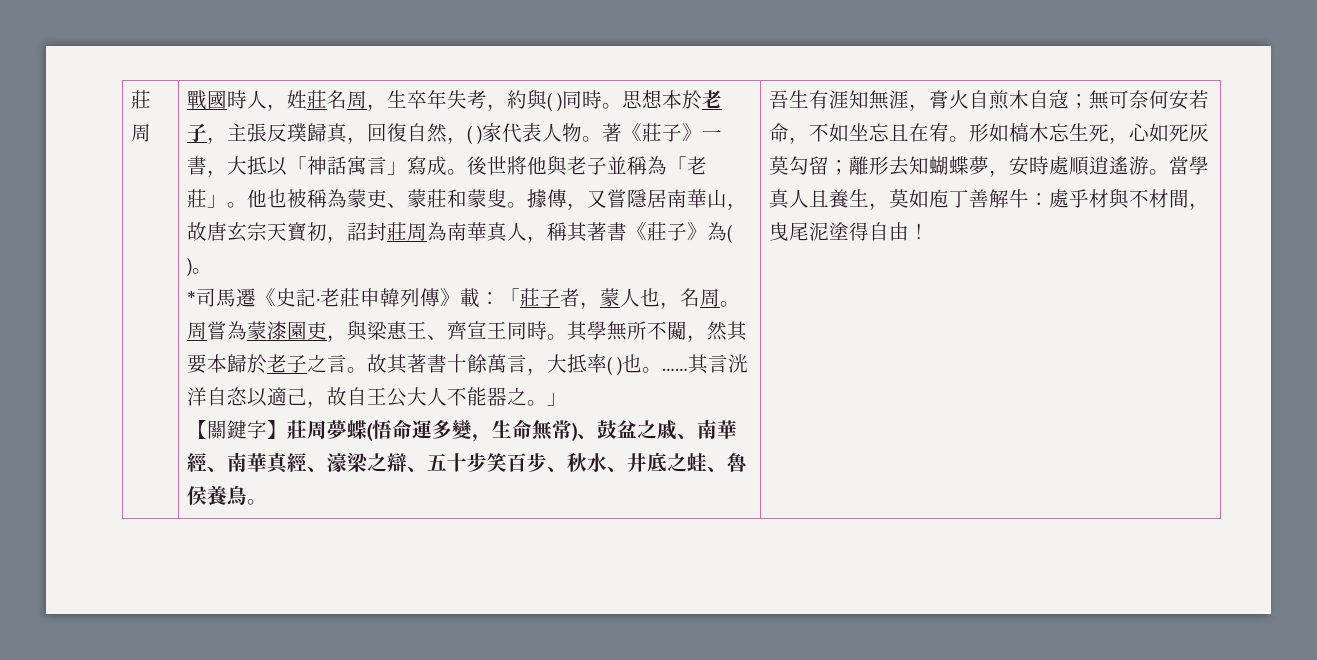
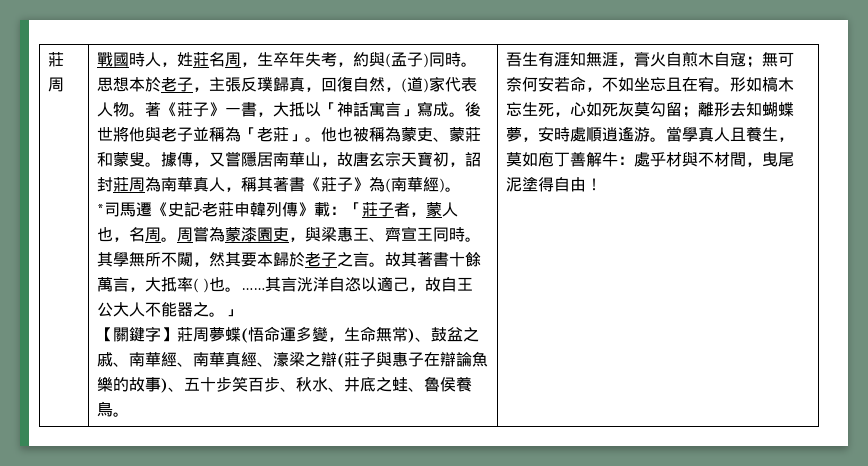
- 戰國時人，姓莊名周，生卒年失考，約與( )同時。
+ 戰國時人，姓莊名周，生卒年失考，約與(孟子)同時。
- 思想本於老子，主張反璞歸真，回復自然，( )家代表人物。
+ 思想本於老子，主張反璞歸真，回復自然，(道)家代表人物。
- 據傳，又嘗隱居南華山，故唐玄宗天寶初，詔封莊周為南華真人，稱其著書《莊子》為( )。
+ 據傳，又嘗隱居南華山，故唐玄宗天寶初，詔封莊周為南華真人，稱其著書《莊子》為(南華經)。
- 【關鍵字】莊周夢蝶(悟命運多變，生命無常)、鼓盆之戚、南華經、南華真經、濠梁之辯、五十步笑百步、秋水、井底之蛙、魯侯養鳥。
+ 【關鍵字】莊周夢蝶(悟命運多變，生命無常)、鼓盆之戚、南華經、南華真經、濠梁之辯(莊子與惠子在辯論魚樂的故事)、五十步笑百步、秋水、井底之蛙、魯侯養鳥。

